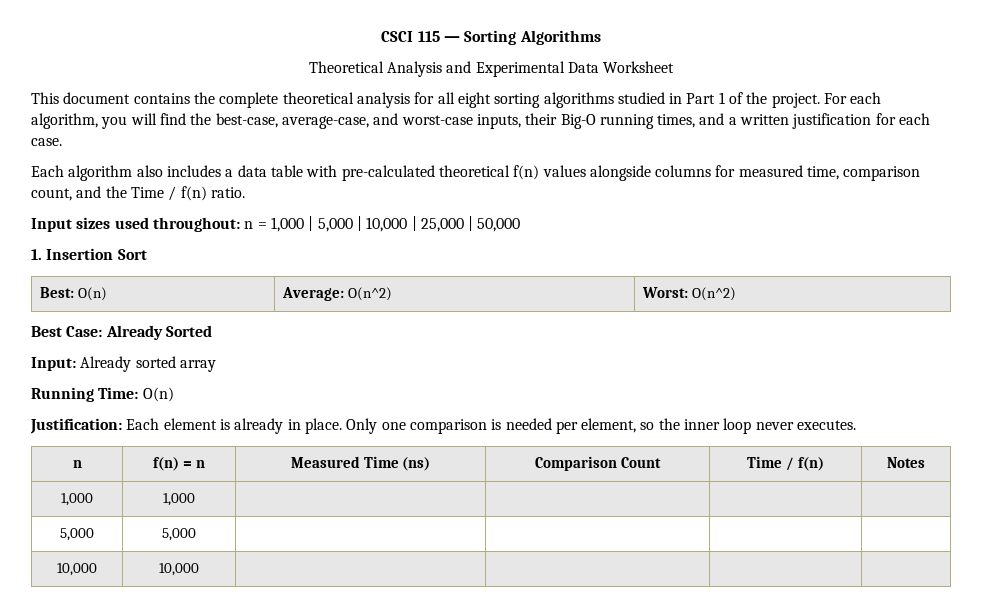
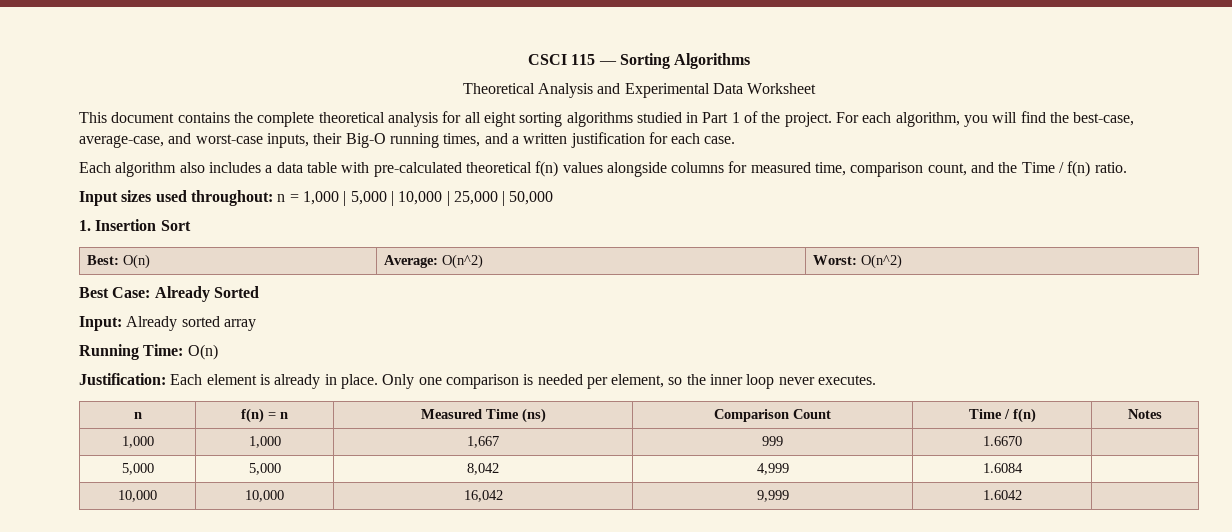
- 1,000 | 1,000 | | | |
+ 1,000 | 1,000 | 1,667 | 999 | 1.6670 |
- 5,000 | 5,000 | | | |
+ 5,000 | 5,000 | 8,042 | 4,999 | 1.6084 |
- 10,000 | 10,000 | | | |
+ 10,000 | 10,000 | 16,042 | 9,999 | 1.6042 |

